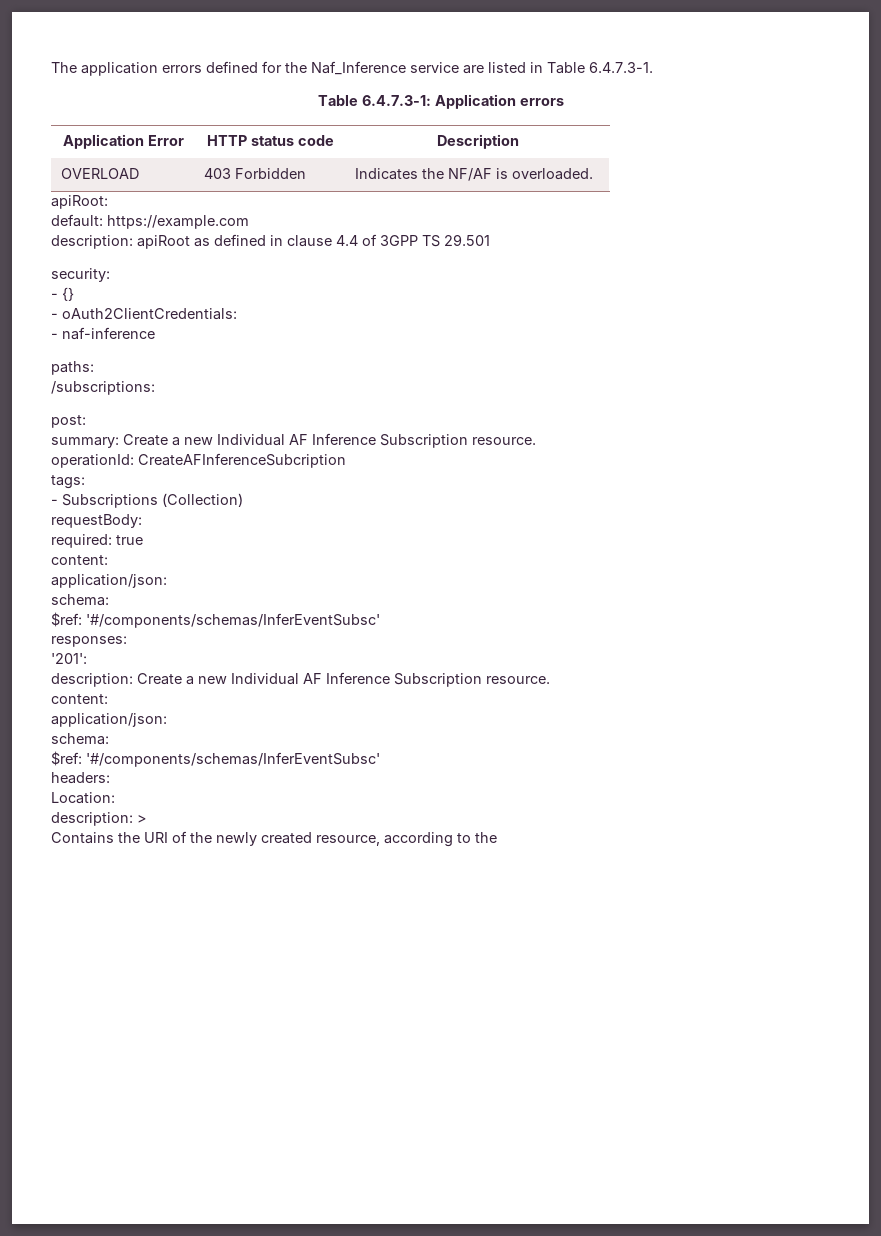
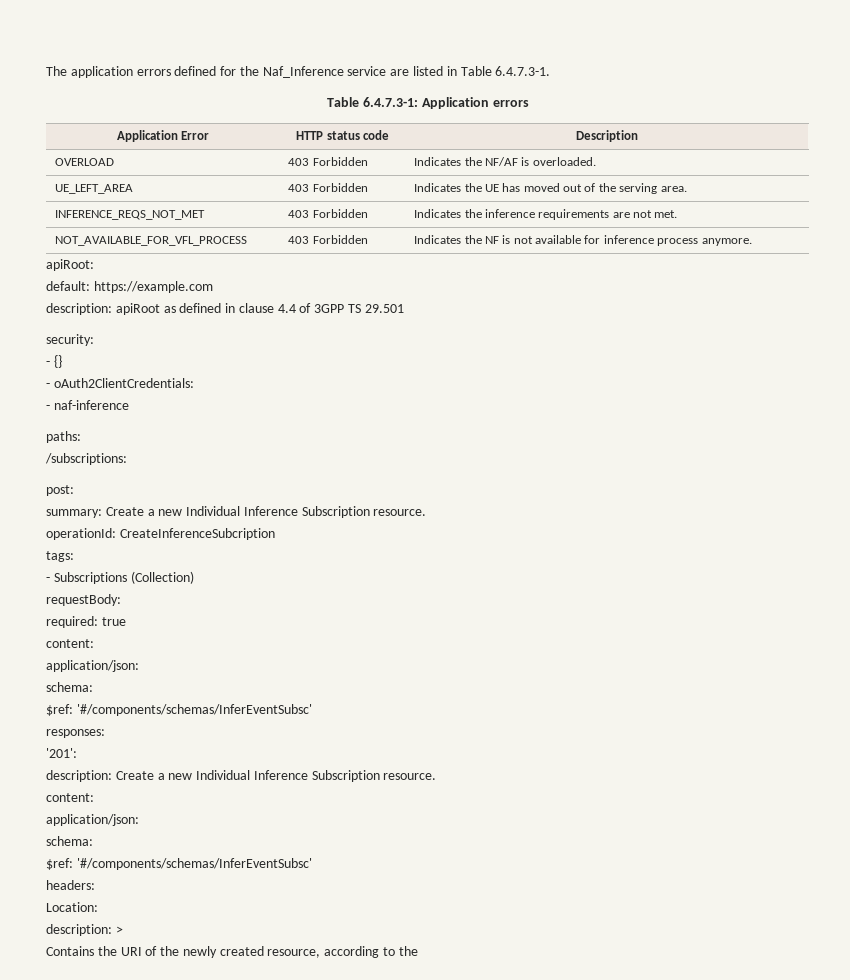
+ UE_LEFT_AREA | 403 Forbidden | Indicates the UE has moved out of the serving area.
+ INFERENCE_REQS_NOT_MET | 403 Forbidden | Indicates the inference requirements are not met.
+ NOT_AVAILABLE_FOR_VFL_PROCESS | 403 Forbidden | Indicates the NF is not available for inference process anymore.
- summary: Create a new Individual AF Inference Subscription resource.
+ summary: Create a new Individual Inference Subscription resource.
- operationId: CreateAFInferenceSubcription
+ operationId: CreateInferenceSubcription
- description: Create a new Individual AF Inference Subscription resource.
+ description: Create a new Individual Inference Subscription resource.

